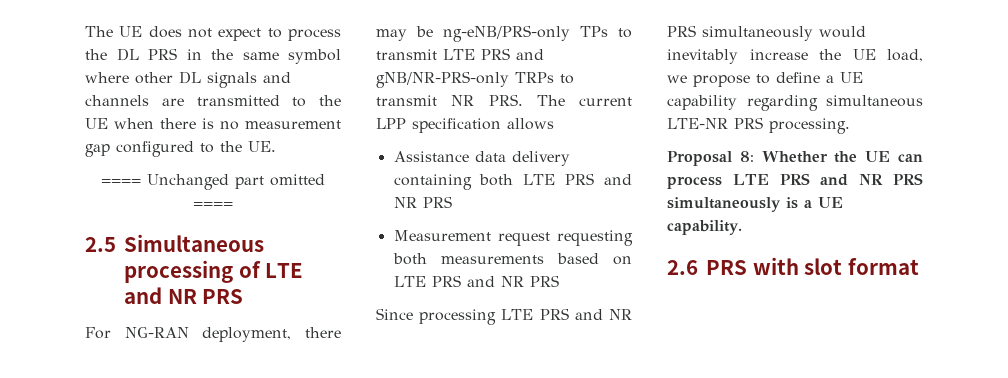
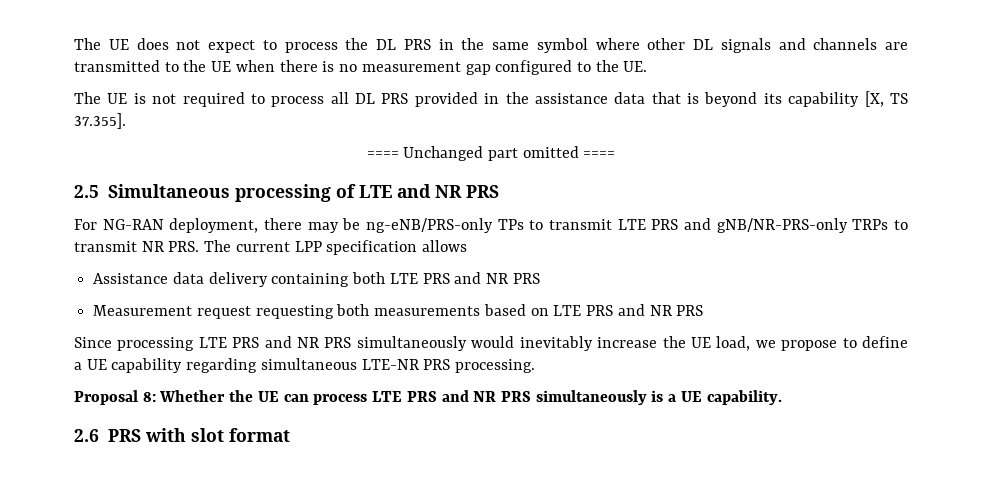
+ The UE is not required to process all DL PRS provided in the assistance data that is beyond its capability [X, TS 37.355].

